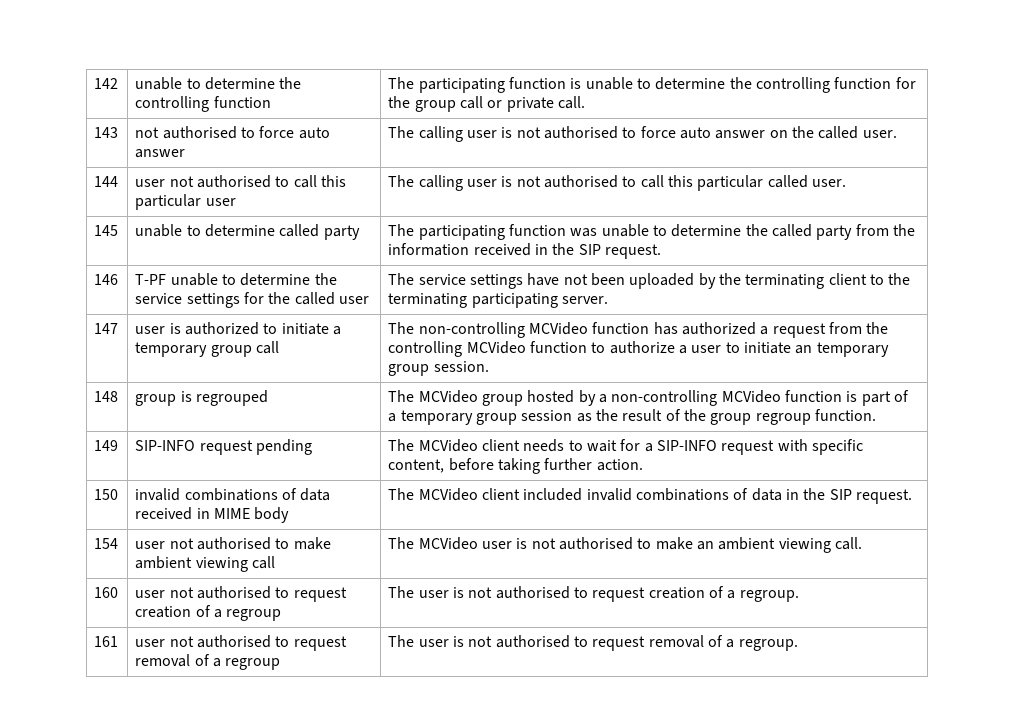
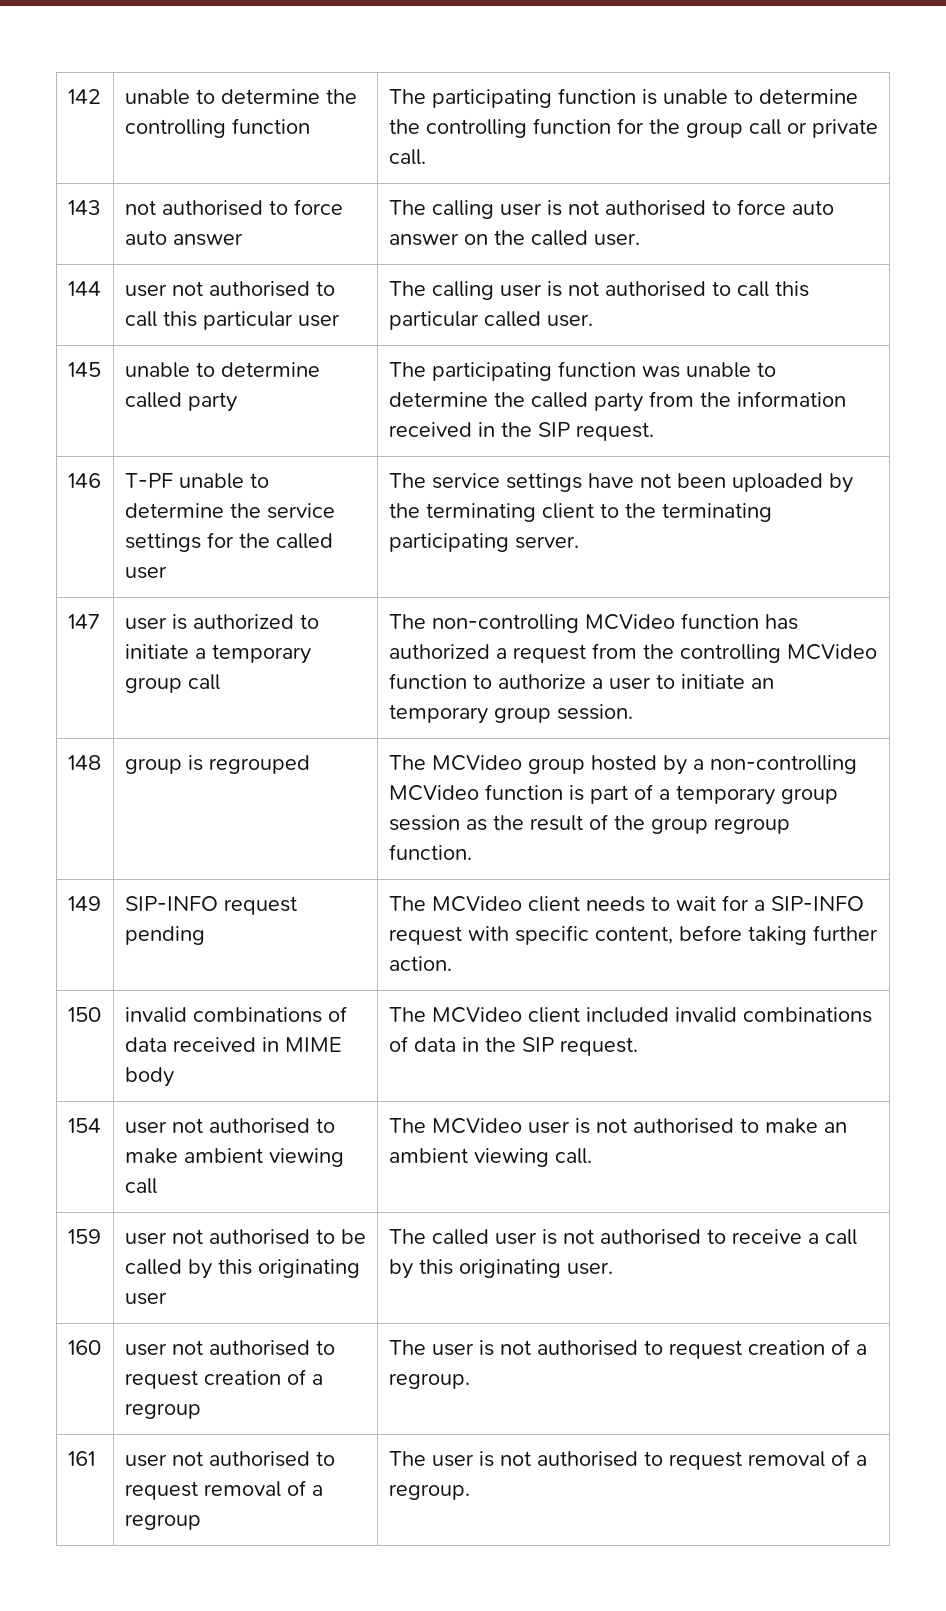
+ 159 | user not authorised to be called by this originating user | The called user is not authorised to receive a call by this originating user.

